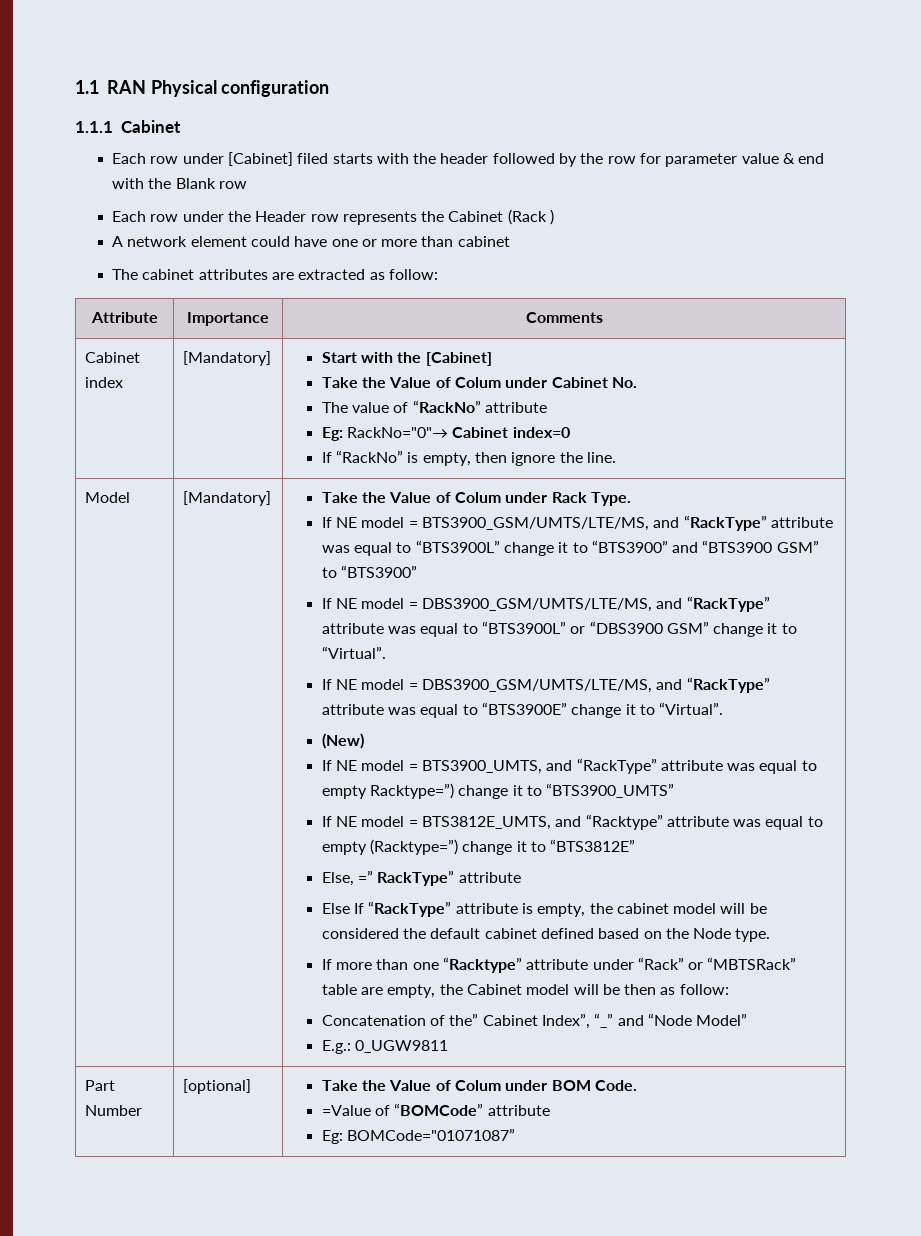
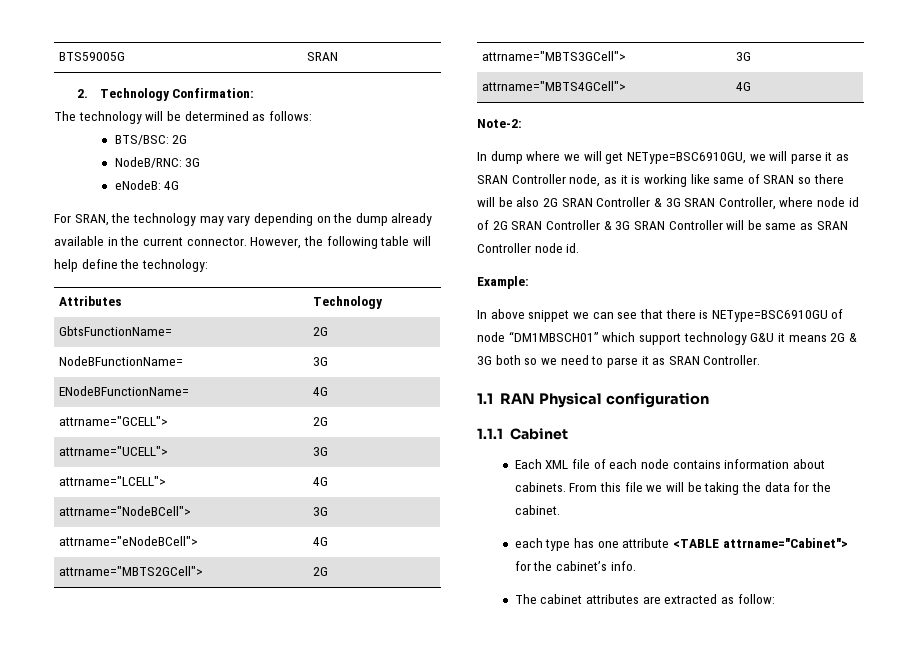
+ BTS59005G | SRAN
+ 2. Technology Confirmation:
+ The technology will be determined as follows:
+ BTS/BSC: 2G
+ NodeB/RNC: 3G
+ eNodeB: 4G
+ For SRAN, the technology may vary depending on the dump already available in the current connector. However, the following table will help define the technology:
+ Attributes | Technology
+ GbtsFunctionName= | 2G
+ NodeBFunctionName= | 3G
+ ENodeBFunctionName= | 4G
+ attrname="GCELL"> | 2G
+ attrname="UCELL"> | 3G
+ attrname="LCELL"> | 4G
+ attrname="NodeBCell"> | 3G
+ attrname="eNodeBCell"> | 4G
+ attrname="MBTS2GCell"> | 2G
+ attrname="MBTS3GCell"> | 3G
+ attrname="MBTS4GCell"> | 4G
+ Note-2:
+ In dump where we will get NEType=BSC6910GU, we will parse it as SRAN Controller node, as it is working like same of SRAN so there will be also 2G SRAN Controller & 3G SRAN Controller, where node id of 2G SRAN Controller & 3G SRAN Controller will be same as SRAN Controller node id.
+ Example:
+ In above snippet we can see that there is NEType=BSC6910GU of node “DM1MBSCH01” which support technology G&U it means 2G & 3G both so we need to parse it as SRAN Controller.
- Each row under [Cabinet] filed starts with the header followed by the row for parameter value & end with the Blank row
- Each row under the Header row represents the Cabinet (Rack )
- A network element could have one or more than cabinet
+ Each XML file of each node contains information about cabinets. From this file we will be taking the data for the cabinet.
+ each type has one attribute <TABLE attrname="Cabinet"> for the cabinet’s info.
- Attribute | Importance | Comments
- Cabinet index | [Mandatory] | Start with the [Cabinet]
- Take the Value of Colum under Cabinet No.
- The value of “RackNo” attribute
- Eg: RackNo="0"→ Cabinet index=0
- If “RackNo” is empty, then ignore the line.
- Model | [Mandatory] | Take the Value of Colum under Rack Type.
- If NE model = BTS3900_GSM/UMTS/LTE/MS, and “RackType” attribute was equal to “BTS3900L” change it to “BTS3900” and “BTS3900 GSM” to “BTS3900”
- If NE model = DBS3900_GSM/UMTS/LTE/MS, and “RackType” attribute was equal to “BTS3900L” or “DBS3900 GSM” change it to “Virtual”.
- If NE model = DBS3900_GSM/UMTS/LTE/MS, and “RackType” attribute was equal to “BTS3900E” change it to “Virtual”.
- (New)
- If NE model = BTS3900_UMTS, and “RackType” attribute was equal to empty Racktype=”) change it to “BTS3900_UMTS”
- If NE model = BTS3812E_UMTS, and “Racktype” attribute was equal to empty (Racktype=”) change it to “BTS3812E”
- Else, =” RackType” attribute
- Else If “RackType” attribute is empty, the cabinet model will be considered the default cabinet defined based on the Node type.
- If more than one “Racktype” attribute under “Rack” or “MBTSRack” table are empty, the Cabinet model will be then as follow:
- Concatenation of the” Cabinet Index”, “_” and “Node Model”
- E.g.: 0_UGW9811
- Part Number | [optional] | Take the Value of Colum under BOM Code.
- =Value of “BOMCode” attribute
- Eg: BOMCode="01071087”

